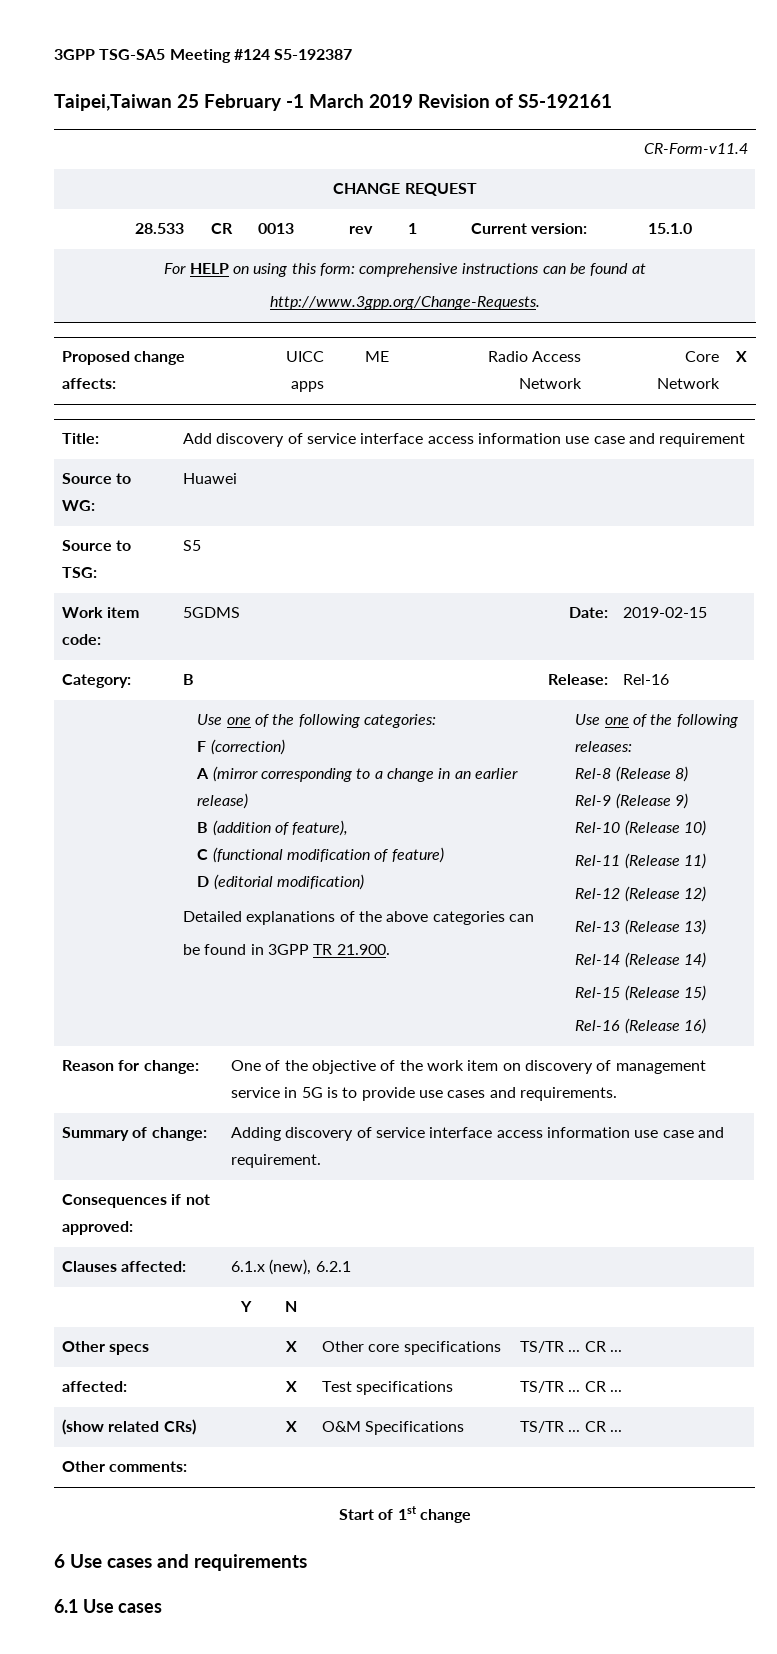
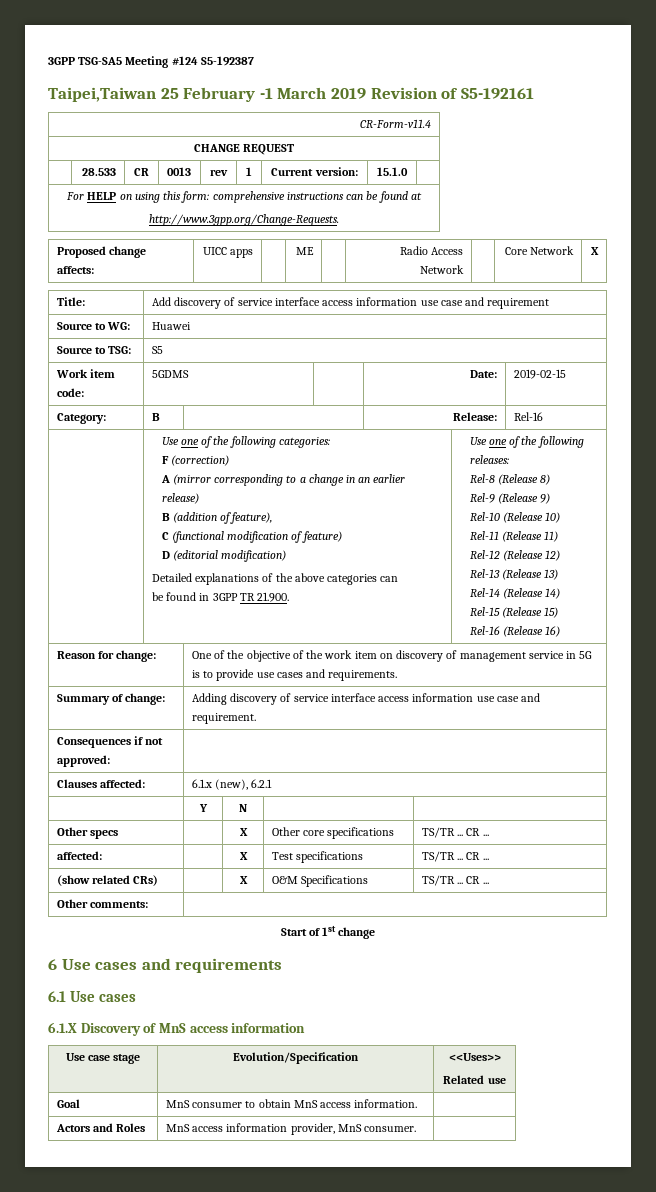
+ 6.1.X Discovery of MnS access information
+ Use case stage | Evolution/Specification | <<Uses>>
+ Related use
+ Goal | MnS consumer to obtain MnS access information. |
+ Actors and Roles | MnS access information provider, MnS consumer. |

